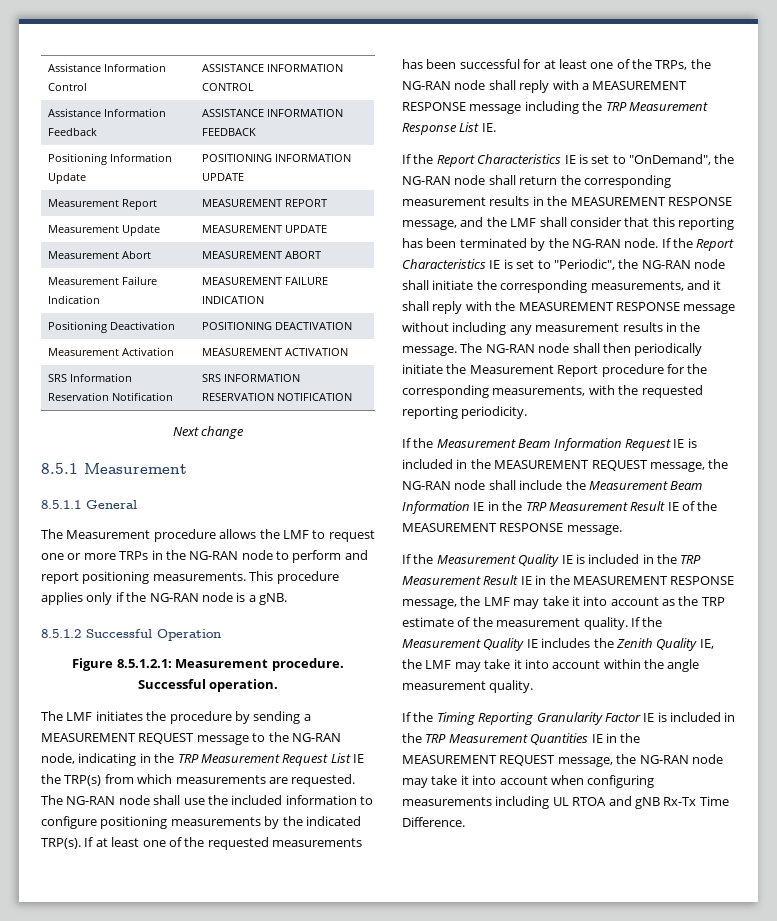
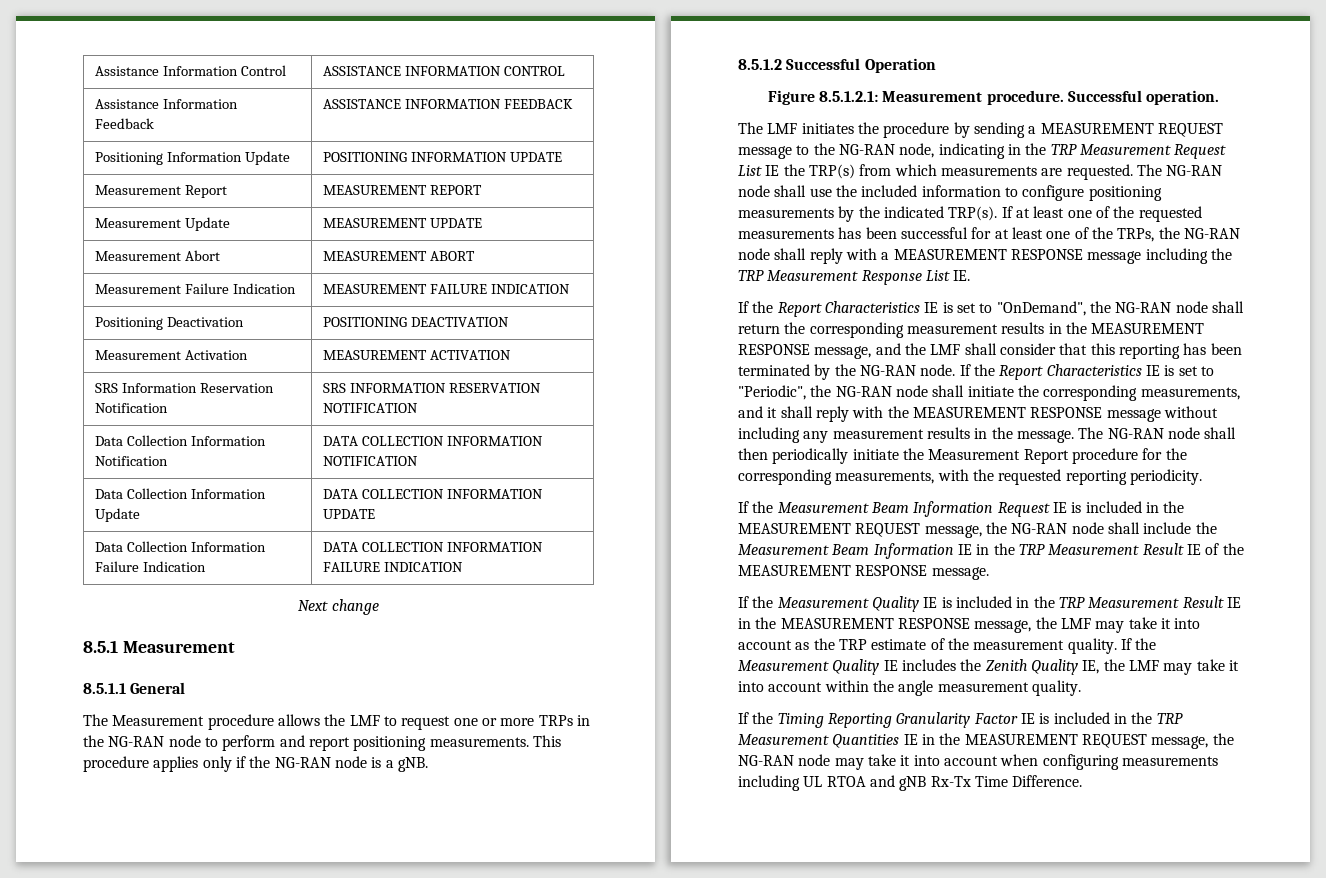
+ Data Collection Information Notification | DATA COLLECTION INFORMATION NOTIFICATION
+ Data Collection Information Update | DATA COLLECTION INFORMATION UPDATE
+ Data Collection Information Failure Indication | DATA COLLECTION INFORMATION FAILURE INDICATION

